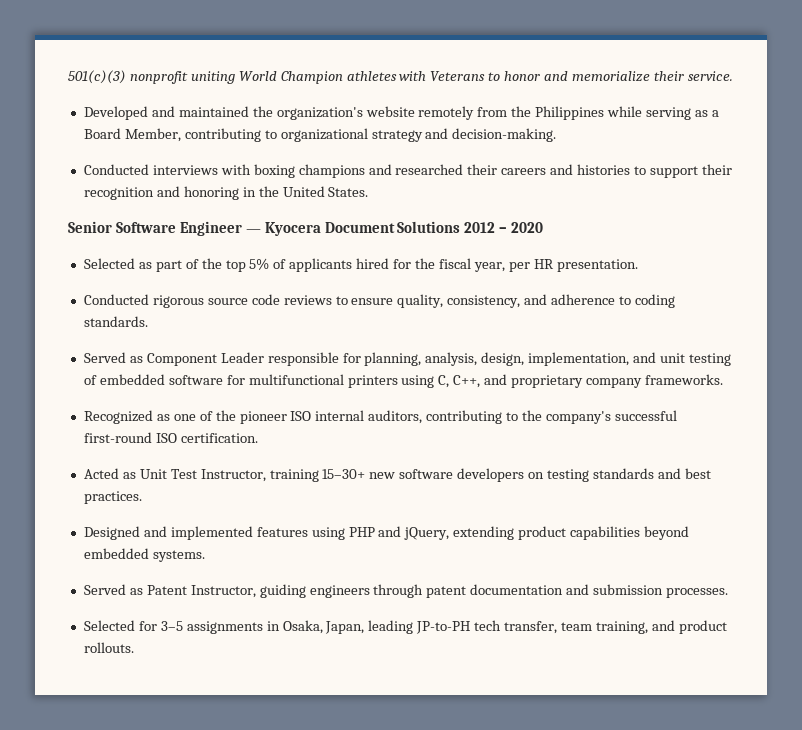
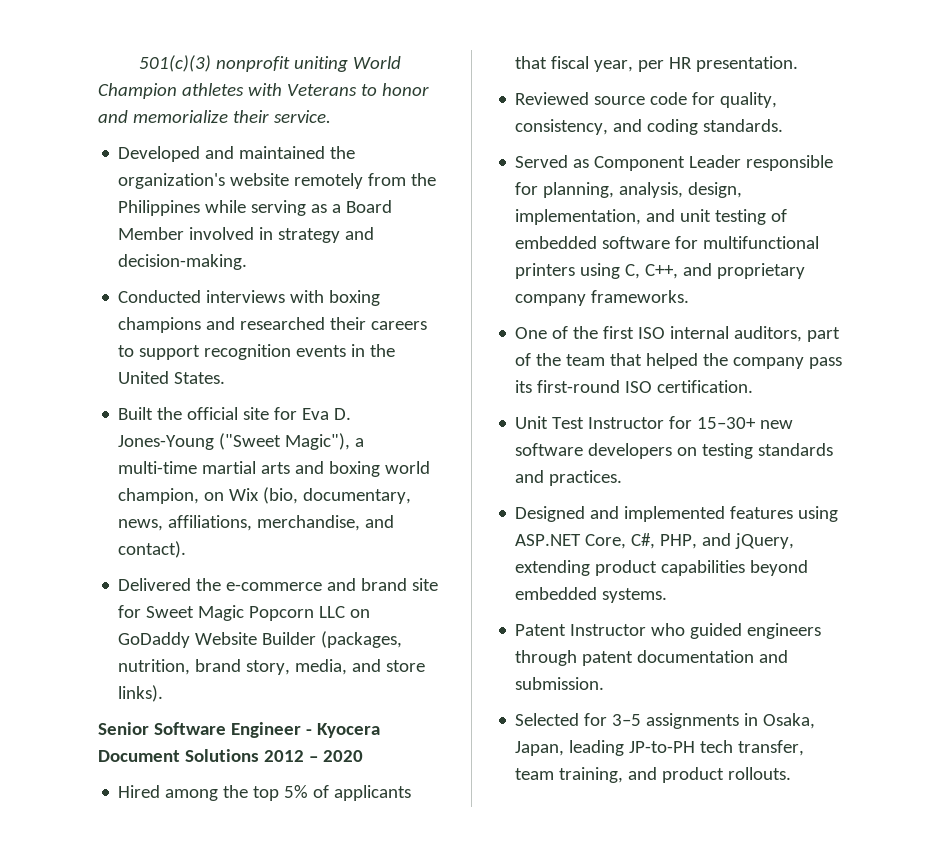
- Developed and maintained the organization's website remotely from the Philippines while serving as a Board Member, contributing to organizational strategy and decision-making.
+ Developed and maintained the organization's website remotely from the Philippines while serving as a Board Member involved in strategy and decision-making.
- Conducted interviews with boxing champions and researched their careers and histories to support their recognition and honoring in the United States.
+ Conducted interviews with boxing champions and researched their careers to support recognition events in the United States.
+ Built the official site for Eva D. Jones-Young ("Sweet Magic"), a multi-time martial arts and boxing world champion, on Wix (bio, documentary, news, affiliations, merchandise, and contact).
+ Delivered the e-commerce and brand site for Sweet Magic Popcorn LLC on GoDaddy Website Builder (packages, nutrition, brand story, media, and store links).
- Senior Software Engineer — Kyocera Document Solutions 2012 – 2020
+ Senior Software Engineer - Kyocera Document Solutions 2012 – 2020
- Selected as part of the top 5% of applicants hired for the fiscal year, per HR presentation.
+ Hired among the top 5% of applicants that fiscal year, per HR presentation.
- Conducted rigorous source code reviews to ensure quality, consistency, and adherence to coding standards.
+ Reviewed source code for quality, consistency, and coding standards.
- Recognized as one of the pioneer ISO internal auditors, contributing to the company's successful first-round ISO certification.
- Acted as Unit Test Instructor, training 15–30+ new software developers on testing standards and best practices.
+ One of the first ISO internal auditors, part of the team that helped the company pass its first-round ISO certification.
+ Unit Test Instructor for 15–30+ new software developers on testing standards and practices.
- Designed and implemented features using PHP and jQuery, extending product capabilities beyond embedded systems.
+ Designed and implemented features using ASP.NET Core, C#, PHP, and jQuery, extending product capabilities beyond embedded systems.
- Served as Patent Instructor, guiding engineers through patent documentation and submission processes.
+ Patent Instructor who guided engineers through patent documentation and submission.

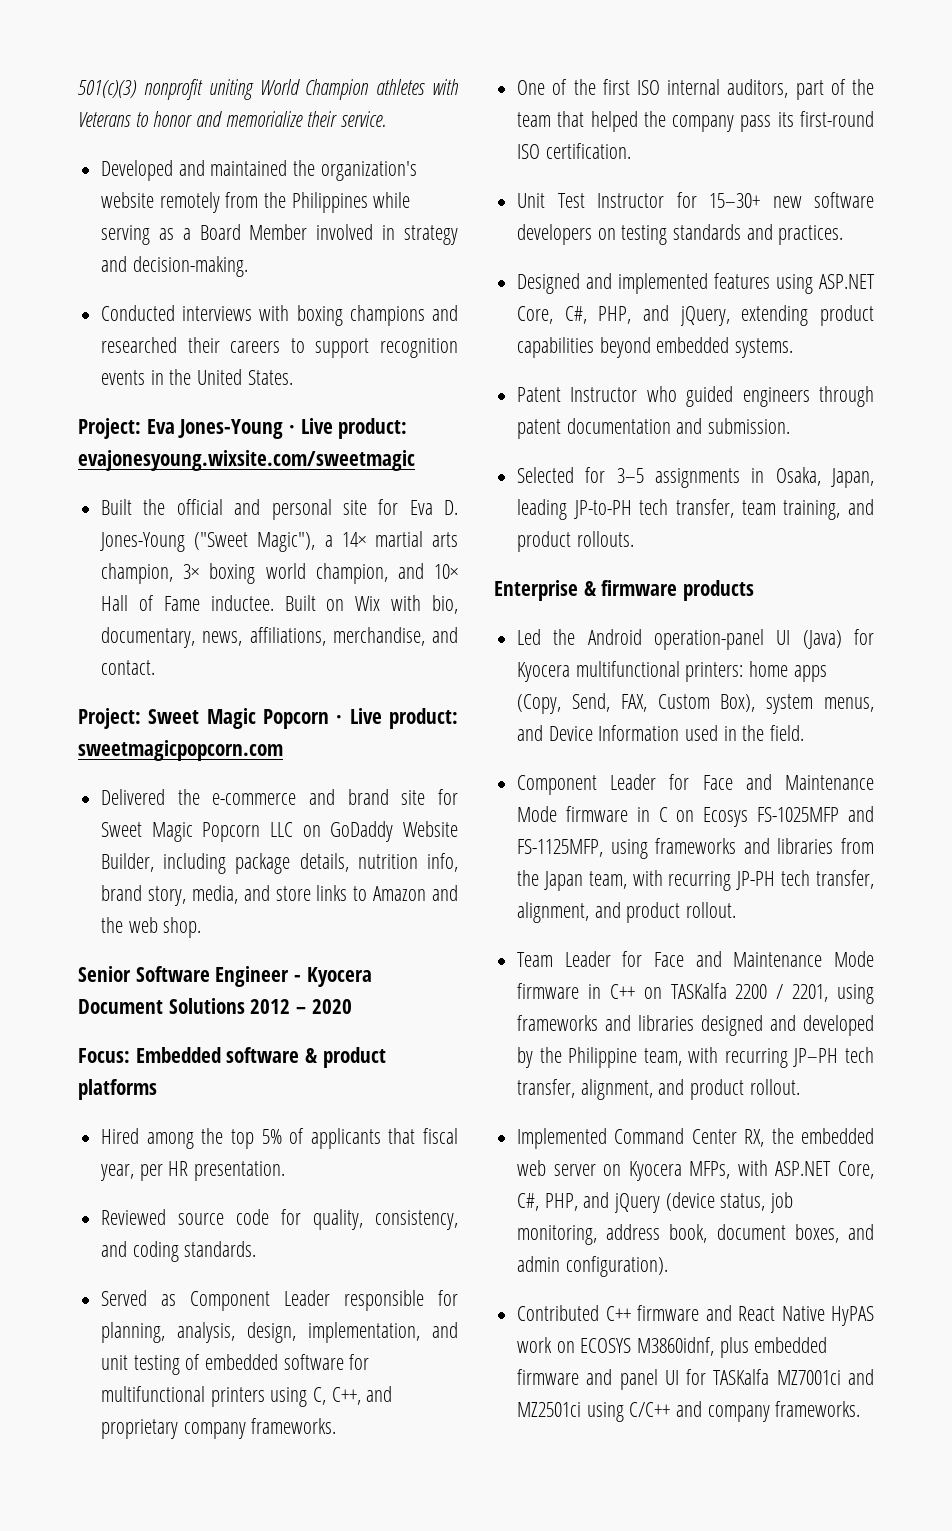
+ Project: Eva Jones-Young · Live product: evajonesyoung.wixsite.com/sweetmagic
- Built the official site for Eva D. Jones-Young ("Sweet Magic"), a multi-time martial arts and boxing world champion, on Wix (bio, documentary, news, affiliations, merchandise, and contact).
+ Built the official and personal site for Eva D. Jones-Young ("Sweet Magic"), a 14× martial arts champion, 3× boxing world champion, and 10× Hall of Fame inductee. Built on Wix with bio, documentary, news, affiliations, merchandise, and contact.
+ Project: Sweet Magic Popcorn · Live product: sweetmagicpopcorn.com
- Delivered the e-commerce and brand site for Sweet Magic Popcorn LLC on GoDaddy Website Builder (packages, nutrition, brand story, media, and store links).
+ Delivered the e-commerce and brand site for Sweet Magic Popcorn LLC on GoDaddy Website Builder, including package details, nutrition info, brand story, media, and store links to Amazon and the web shop.
+ Focus: Embedded software & product platforms
+ Enterprise & firmware products
+ Led the Android operation-panel UI (Java) for Kyocera multifunctional printers: home apps (Copy, Send, FAX, Custom Box), system menus, and Device Information used in the field.
+ Component Leader for Face and Maintenance Mode firmware in C on Ecosys FS-1025MFP and FS-1125MFP, using frameworks and libraries from the Japan team, with recurring JP-PH tech transfer, alignment, and product rollout.
+ Team Leader for Face and Maintenance Mode firmware in C++ on TASKalfa 2200 / 2201, using frameworks and libraries designed and developed by the Philippine team, with recurring JP–PH tech transfer, alignment, and product rollout.
+ Implemented Command Center RX, the embedded web server on Kyocera MFPs, with ASP.NET Core, C#, PHP, and jQuery (device status, job monitoring, address book, document boxes, and admin configuration).
+ Contributed C++ firmware and React Native HyPAS work on ECOSYS M3860idnf, plus embedded firmware and panel UI for TASKalfa MZ7001ci and MZ2501ci using C/C++ and company frameworks.

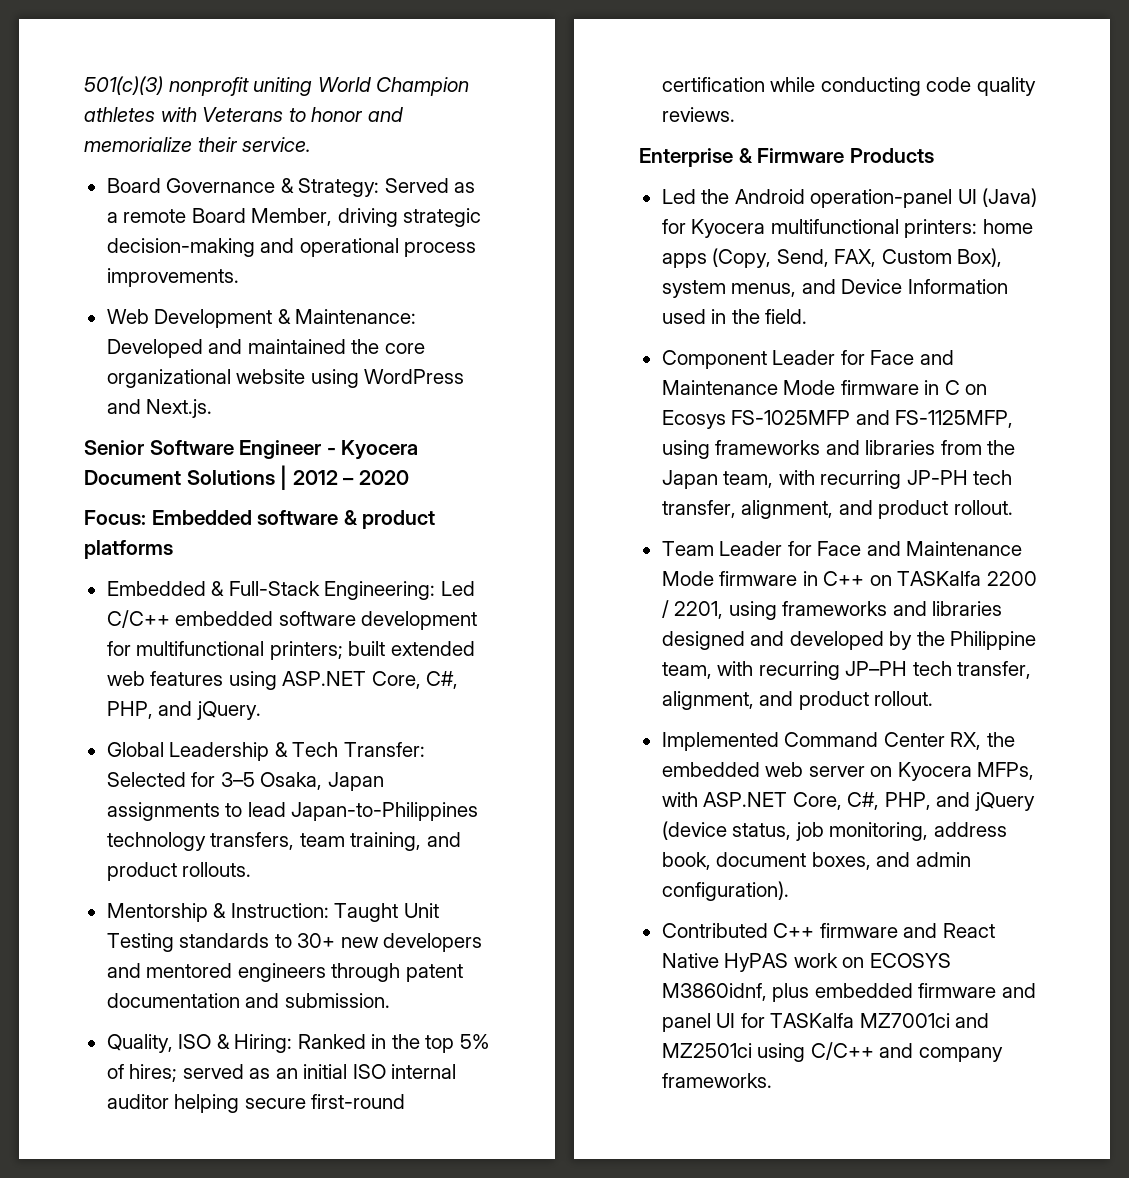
- Developed and maintained the organization's website remotely from the Philippines while serving as a Board Member involved in strategy and decision-making.
- Conducted interviews with boxing champions and researched their careers to support recognition events in the United States.
- Project: Eva Jones-Young · Live product: evajonesyoung.wixsite.com/sweetmagic
- Built the official and personal site for Eva D. Jones-Young ("Sweet Magic"), a 14× martial arts champion, 3× boxing world champion, and 10× Hall of Fame inductee. Built on Wix with bio, documentary, news, affiliations, merchandise, and contact.
- Project: Sweet Magic Popcorn · Live product: sweetmagicpopcorn.com
- Delivered the e-commerce and brand site for Sweet Magic Popcorn LLC on GoDaddy Website Builder, including package details, nutrition info, brand story, media, and store links to Amazon and the web shop.
+ Board Governance & Strategy: Served as a remote Board Member, driving strategic decision-making and operational process improvements.
+ Web Development & Maintenance: Developed and maintained the core organizational website using WordPress and Next.js.
- Senior Software Engineer - Kyocera Document Solutions 2012 – 2020
+ Senior Software Engineer - Kyocera Document Solutions | 2012 – 2020
- Hired among the top 5% of applicants that fiscal year, per HR presentation.
- Reviewed source code for quality, consistency, and coding standards.
- Served as Component Leader responsible for planning, analysis, design, implementation, and unit testing of embedded software for multifunctional printers using C, C++, and proprietary company frameworks.
- One of the first ISO internal auditors, part of the team that helped the company pass its first-round ISO certification.
- Unit Test Instructor for 15–30+ new software developers on testing standards and practices.
- Designed and implemented features using ASP.NET Core, C#, PHP, and jQuery, extending product capabilities beyond embedded systems.
- Patent Instructor who guided engineers through patent documentation and submission.
+ Embedded & Full-Stack Engineering: Led C/C++ embedded software development for multifunctional printers; built extended web features using ASP.NET Core, C#, PHP, and jQuery.
+ Global Leadership & Tech Transfer: Selected for 3–5 Osaka, Japan assignments to lead Japan-to-Philippines technology transfers, team training, and product rollouts.
+ Mentorship & Instruction: Taught Unit Testing standards to 30+ new developers and mentored engineers through patent documentation and submission.
- Selected for 3–5 assignments in Osaka, Japan, leading JP-to-PH tech transfer, team training, and product rollouts.
+ Quality, ISO & Hiring: Ranked in the top 5% of hires; served as an initial ISO internal auditor helping secure first-round certification while conducting code quality reviews.
- Enterprise & firmware products
+ Enterprise & Firmware Products

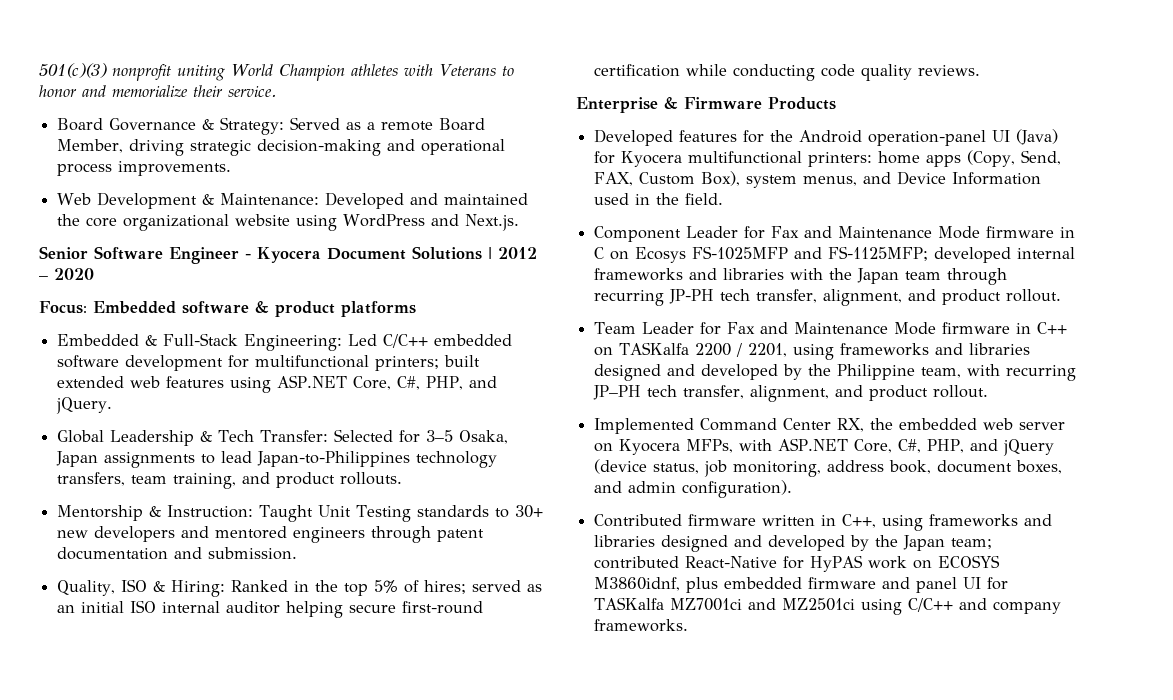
- Led the Android operation-panel UI (Java) for Kyocera multifunctional printers: home apps (Copy, Send, FAX, Custom Box), system menus, and Device Information used in the field.
+ Developed features for the Android operation-panel UI (Java) for Kyocera multifunctional printers: home apps (Copy, Send, FAX, Custom Box), system menus, and Device Information used in the field.
- Component Leader for Face and Maintenance Mode firmware in C on Ecosys FS-1025MFP and FS-1125MFP, using frameworks and libraries from the Japan team, with recurring JP-PH tech transfer, alignment, and product rollout.
+ Component Leader for Fax and Maintenance Mode firmware in C on Ecosys FS-1025MFP and FS-1125MFP; developed internal frameworks and libraries with the Japan team through recurring JP-PH tech transfer, alignment, and product rollout.
- Team Leader for Face and Maintenance Mode firmware in C++ on TASKalfa 2200 / 2201, using frameworks and libraries designed and developed by the Philippine team, with recurring JP–PH tech transfer, alignment, and product rollout.
+ Team Leader for Fax and Maintenance Mode firmware in C++ on TASKalfa 2200 / 2201, using frameworks and libraries designed and developed by the Philippine team, with recurring JP–PH tech transfer, alignment, and product rollout.
- Contributed C++ firmware and React Native HyPAS work on ECOSYS M3860idnf, plus embedded firmware and panel UI for TASKalfa MZ7001ci and MZ2501ci using C/C++ and company frameworks.
+ Contributed firmware written in C++, using frameworks and libraries designed and developed by the Japan team; contributed React-Native for HyPAS work on ECOSYS M3860idnf, plus embedded firmware and panel UI for TASKalfa MZ7001ci and MZ2501ci using C/C++ and company frameworks.

